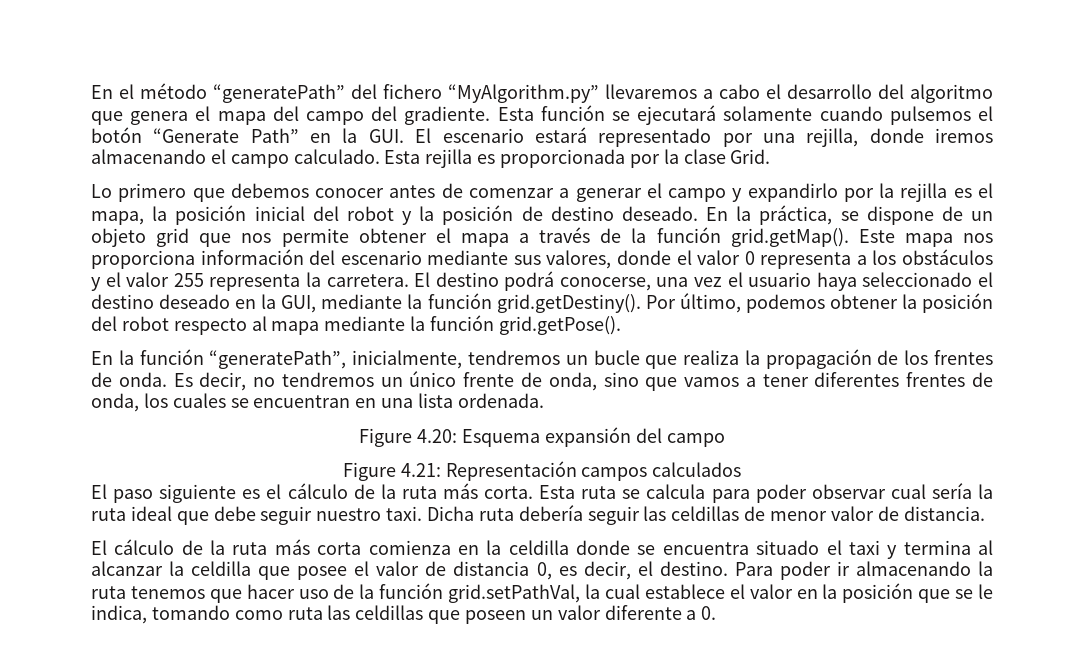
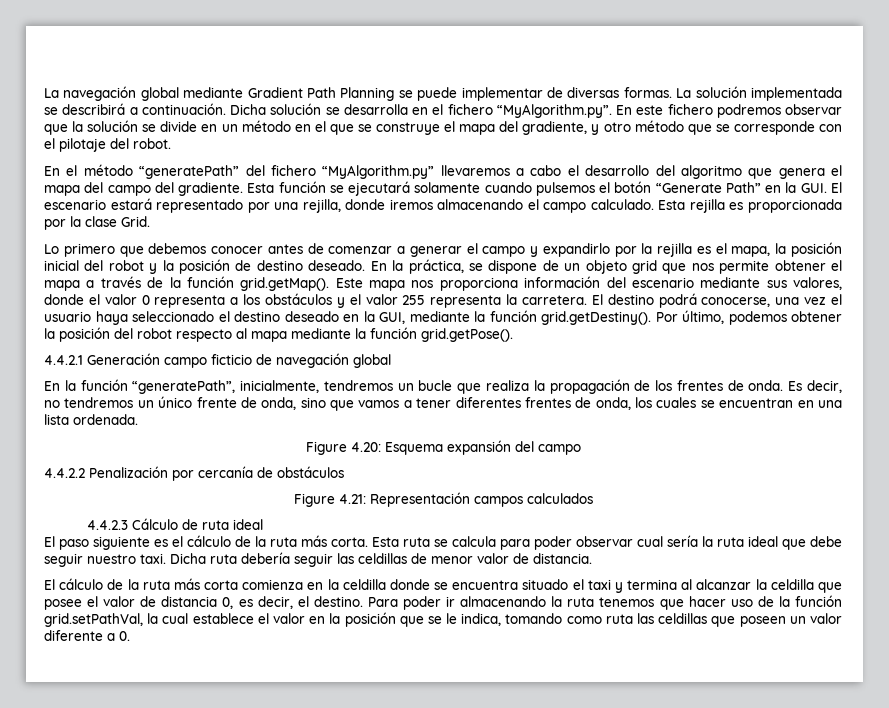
+ La navegación global mediante Gradient Path Planning se puede implementar de diversas formas. La solución implementada se describirá a continuación. Dicha solución se desarrolla en el fichero “MyAlgorithm.py”. En este fichero podremos observar que la solución se divide en un método en el que se construye el mapa del gradiente, y otro método que se corresponde con el pilotaje del robot.
+ 4.4.2.1 Generación campo ficticio de navegación global
+ 4.4.2.2 Penalización por cercanía de obstáculos
+ 4.4.2.3 Cálculo de ruta ideal

